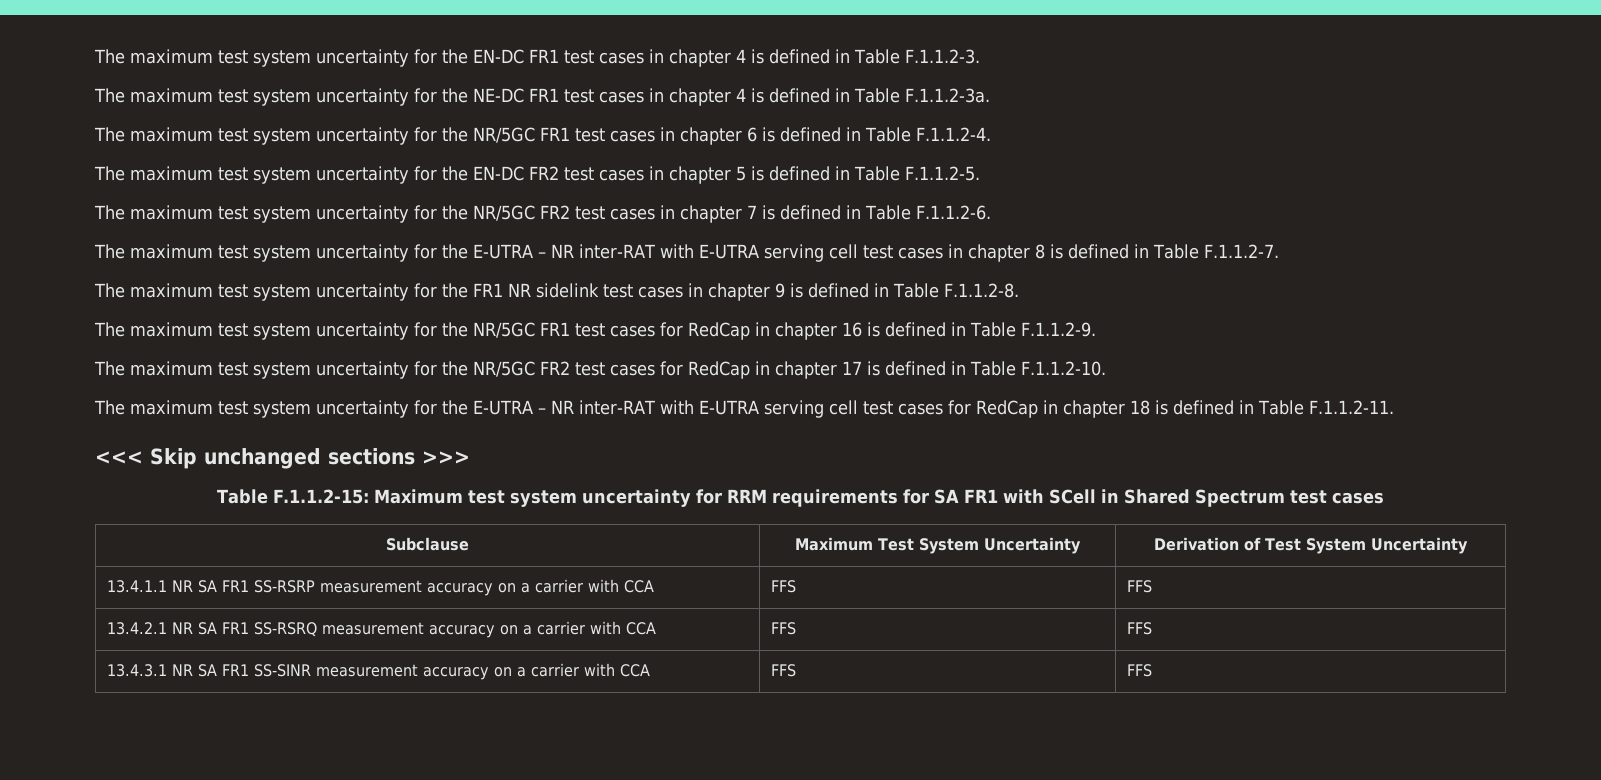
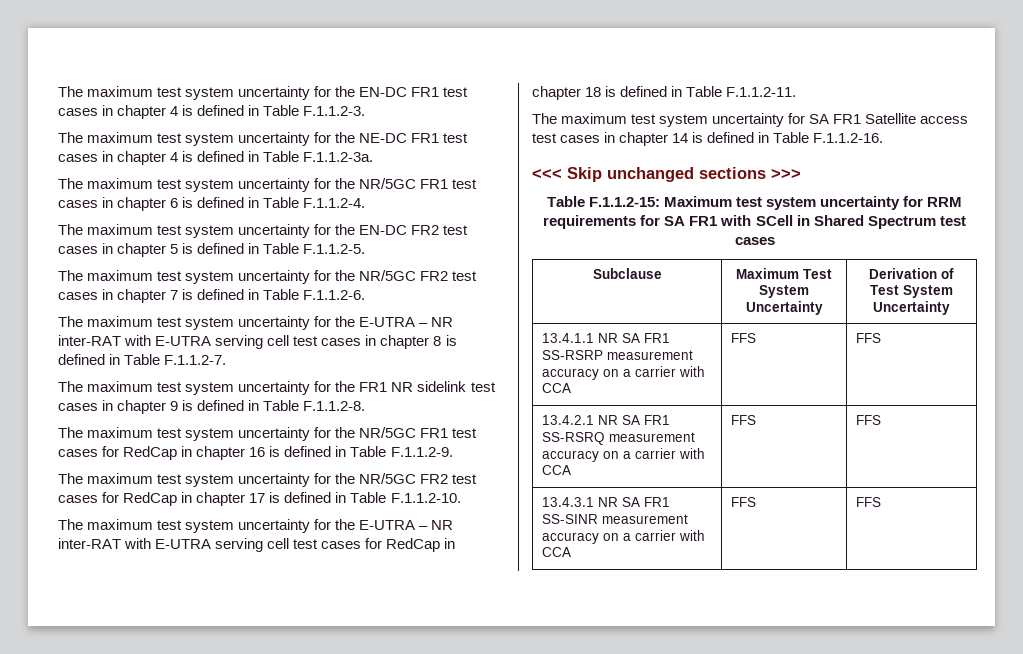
+ The maximum test system uncertainty for SA FR1 Satellite access test cases in chapter 14 is defined in Table F.1.1.2-16.

